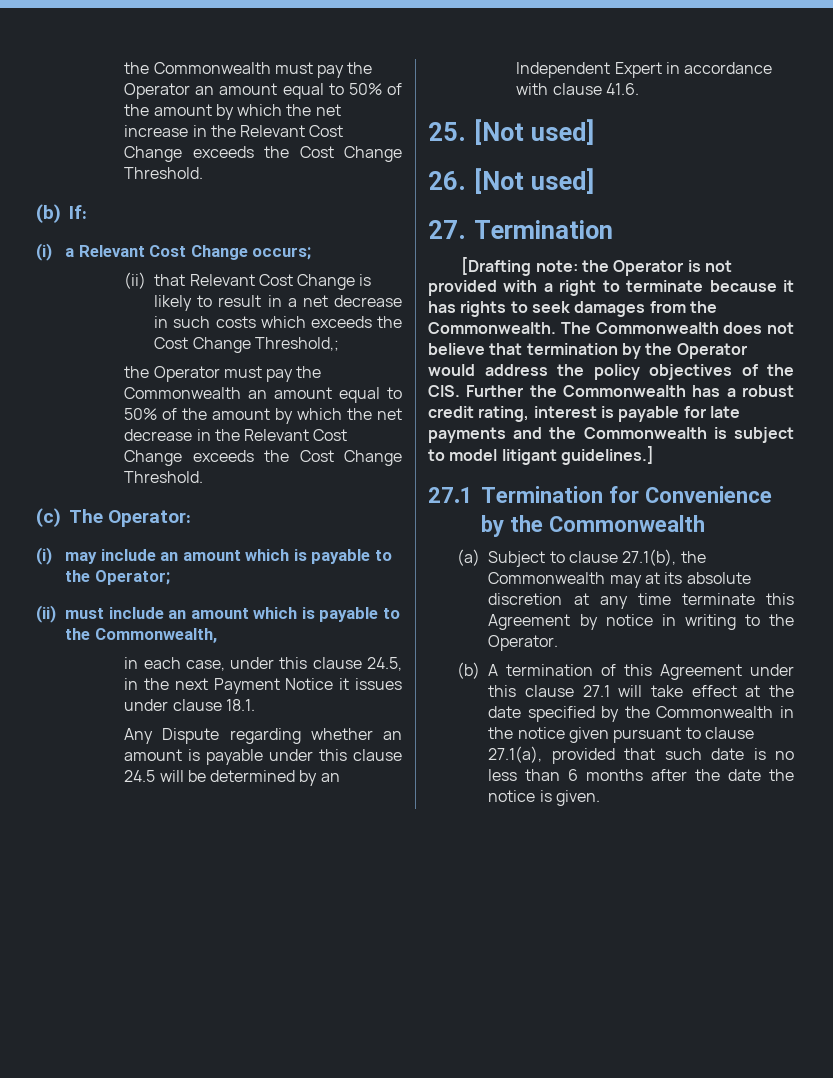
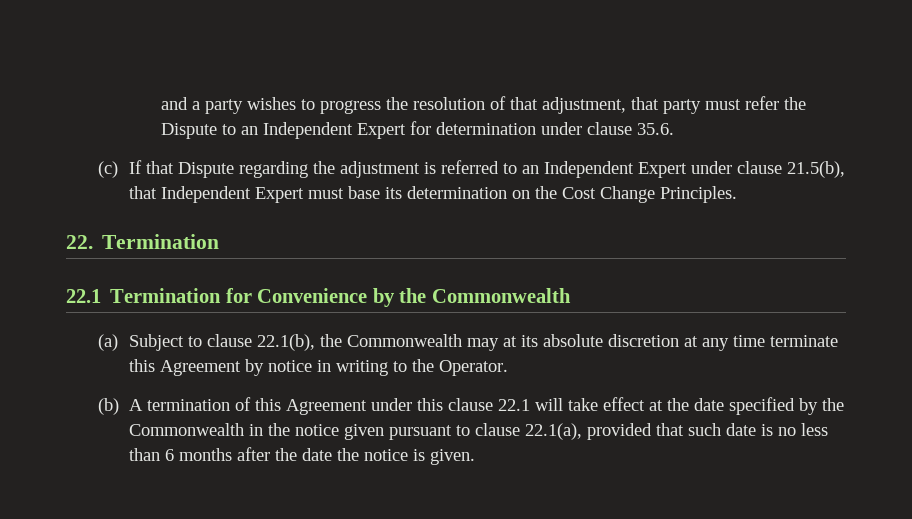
- the Commonwealth must pay the Operator an amount equal to 50% of the amount by which the net increase in the Relevant Cost Change exceeds the Cost Change Threshold.
- (b) If:
- (i) a Relevant Cost Change occurs;
- (ii) that Relevant Cost Change is likely to result in a net decrease in such costs which exceeds the Cost Change Threshold,;
- the Operator must pay the Commonwealth an amount equal to 50% of the amount by which the net decrease in the Relevant Cost Change exceeds the Cost Change Threshold.
- (c) The Operator:
- (i) may include an amount which is payable to the Operator;
- (ii) must include an amount which is payable to the Commonwealth,
- in each case, under this clause 24.5, in the next Payment Notice it issues under clause 18.1.
- Any Dispute regarding whether an amount is payable under this clause 24.5 will be determined by an Independent Expert in accordance with clause 41.6.
- 25. [Not used]
- 26. [Not used]
- 27. Termination
- [Drafting note: the Operator is not provided with a right to terminate because it has rights to seek damages from the Commonwealth. The Commonwealth does not believe that termination by the Operator would address the policy objectives of the CIS. Further the Commonwealth has a robust credit rating, interest is payable for late payments and the Commonwealth is subject to model litigant guidelines.]
- 27.1 Termination for Convenience by the Commonwealth
+ and a party wishes to progress the resolution of that adjustment, that party must refer the Dispute to an Independent Expert for determination under clause 35.6.
+ (c) If that Dispute regarding the adjustment is referred to an Independent Expert under clause 21.5(b), that Independent Expert must base its determination on the Cost Change Principles.
+ 22. Termination
+ 22.1 Termination for Convenience by the Commonwealth
- (a) Subject to clause 27.1(b), the Commonwealth may at its absolute discretion at any time terminate this Agreement by notice in writing to the Operator.
+ (a) Subject to clause 22.1(b), the Commonwealth may at its absolute discretion at any time terminate this Agreement by notice in writing to the Operator.
- (b) A termination of this Agreement under this clause 27.1 will take effect at the date specified by the Commonwealth in the notice given pursuant to clause 27.1(a), provided that such date is no less than 6 months after the date the notice is given.
+ (b) A termination of this Agreement under this clause 22.1 will take effect at the date specified by the Commonwealth in the notice given pursuant to clause 22.1(a), provided that such date is no less than 6 months after the date the notice is given.

